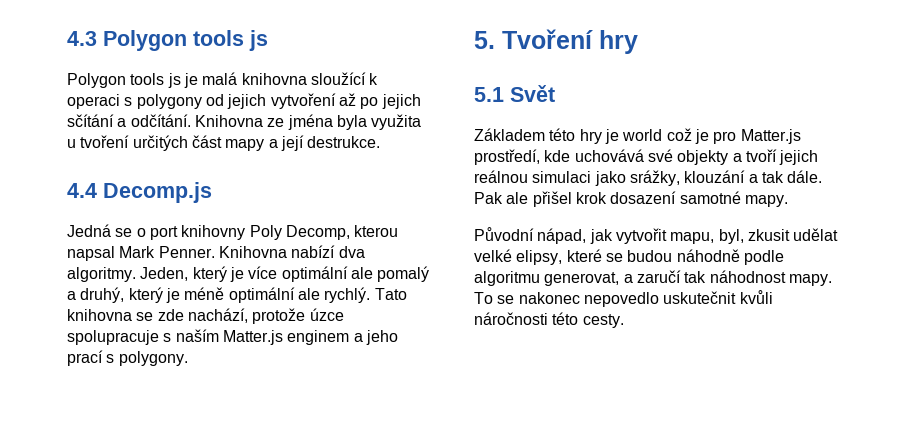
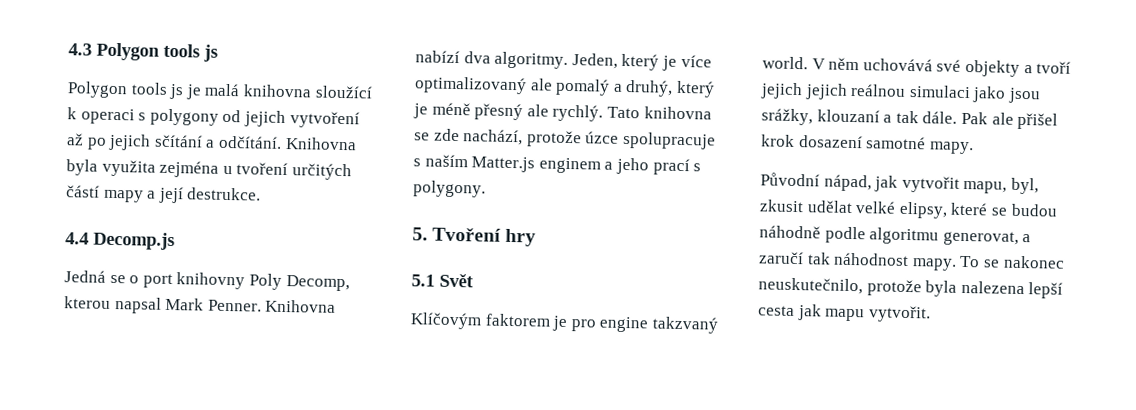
- Knihovna ze jména byla využita u tvoření určitých část mapy a její destrukce.
+ Knihovna byla využita zejména u tvoření určitých částí mapy a její destrukce.
- Jeden, který je více optimální ale pomalý a druhý, který je méně optimální ale rychlý.
+ Jeden, který je více optimalizovaný ale pomalý a druhý, který je méně přesný ale rychlý.
- Základem této hry je world což je pro Matter.js prostředí, kde uchovává své objekty a tvoří jejich reálnou simulaci jako srážky, klouzání a tak dále.
+ Klíčovým faktorem je pro engine takzvaný world. V něm uchovává své objekty a tvoří jejich jejich reálnou simulaci jako jsou srážky, klouzaní a tak dále.
- To se nakonec nepovedlo uskutečnit kvůli náročnosti této cesty.
+ To se nakonec neuskutečnilo, protože byla nalezena lepší cesta jak mapu vytvořit.

